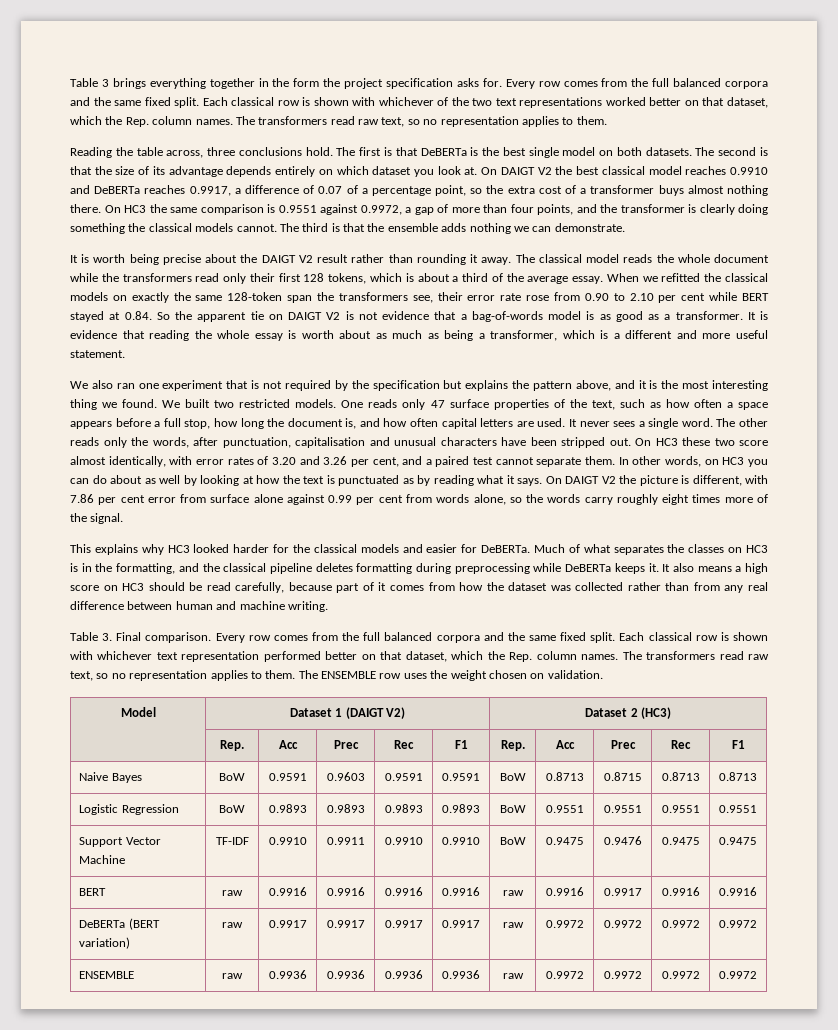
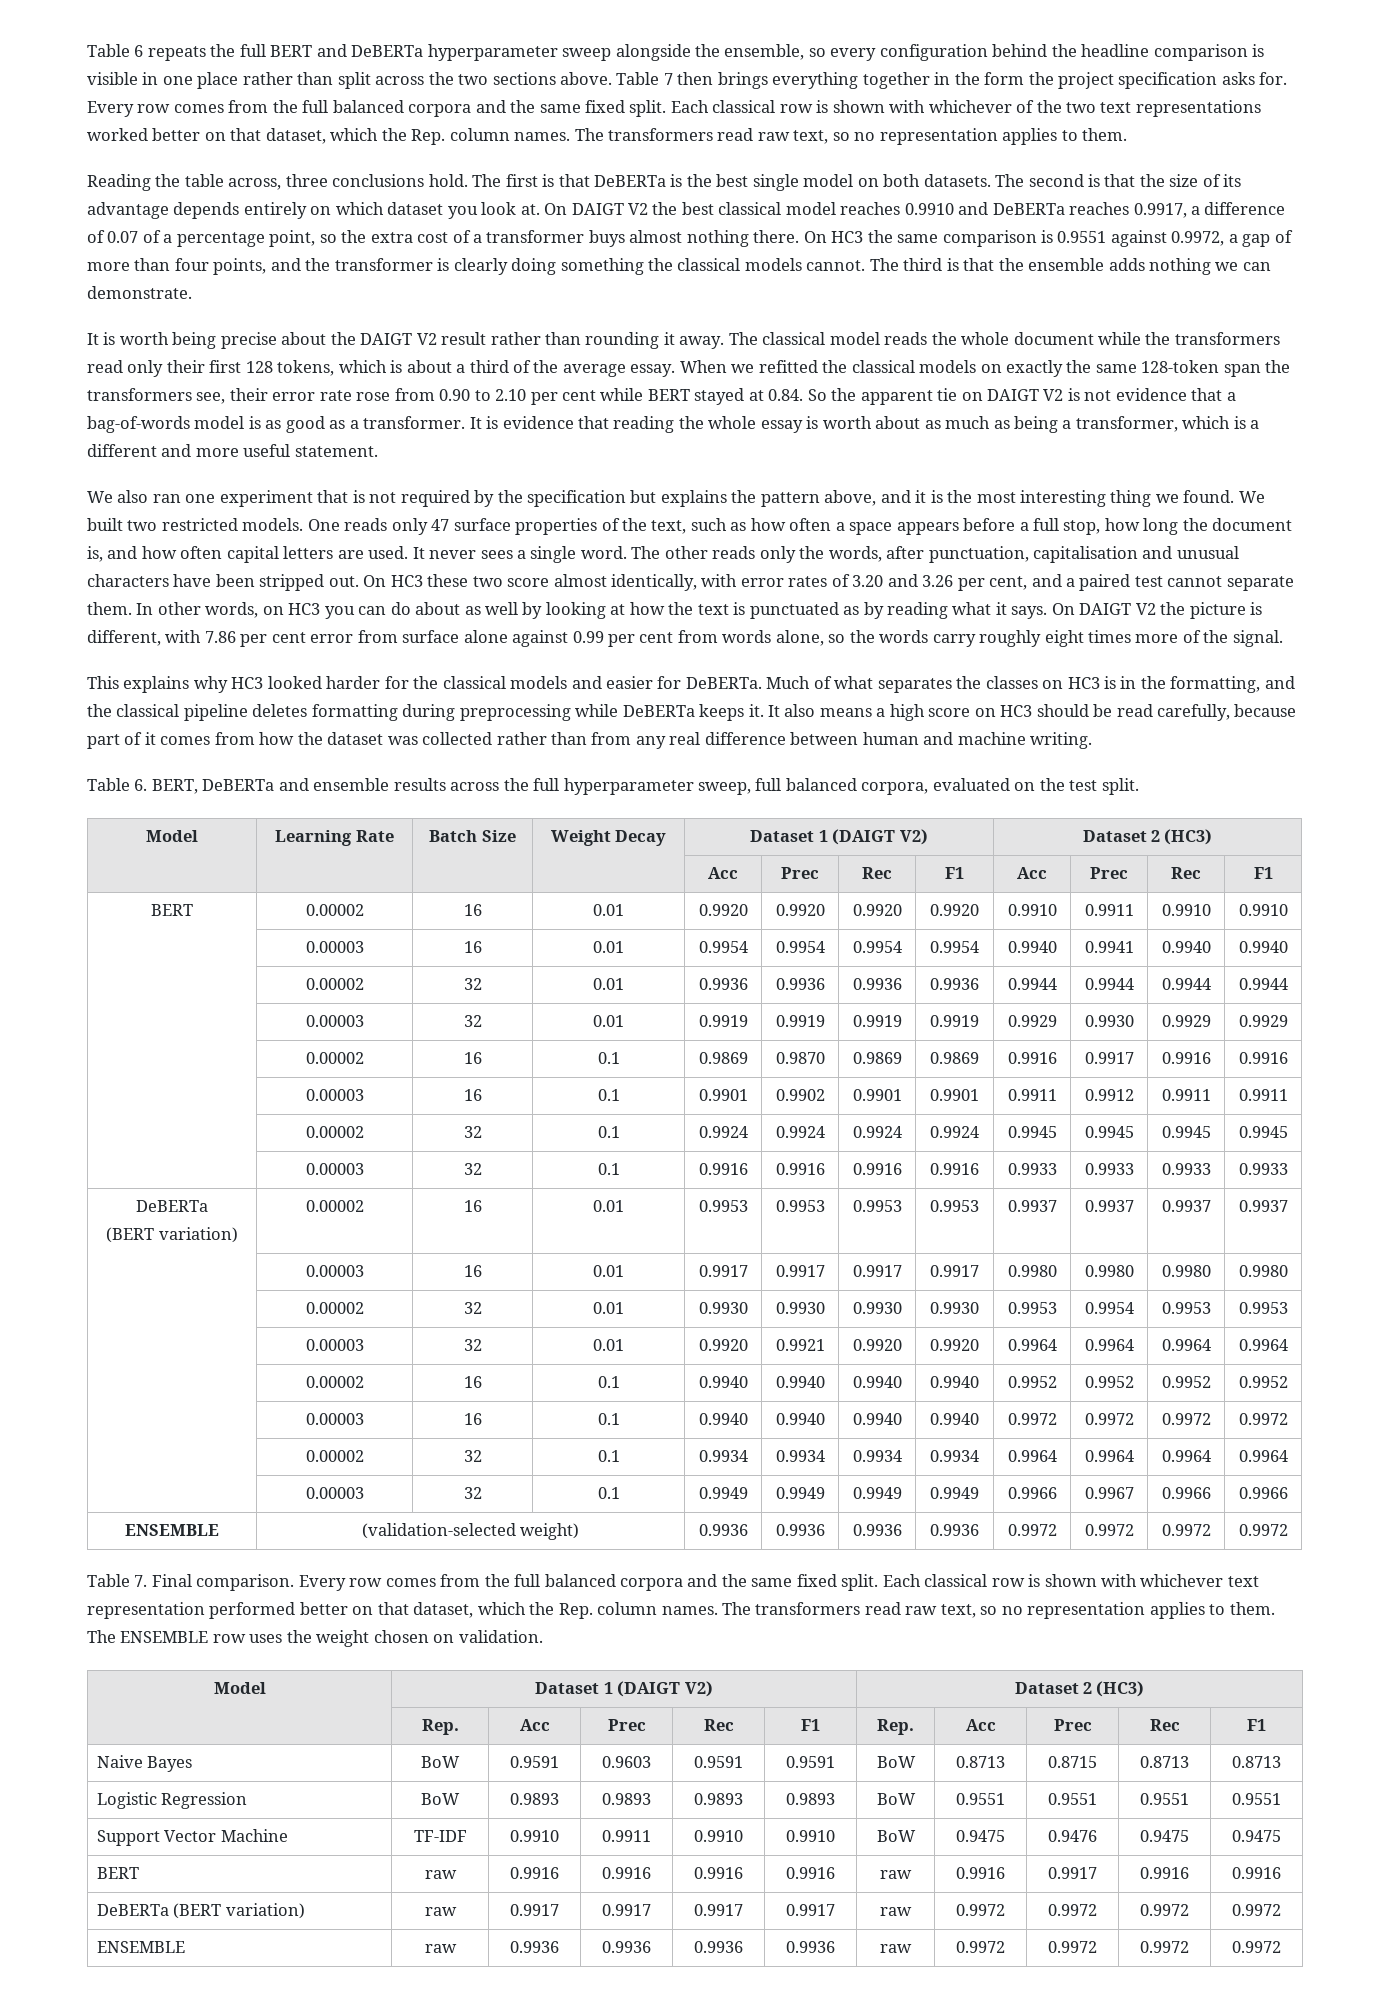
- Table 3 brings everything together in the form the project specification asks for.
+ Table 6 repeats the full BERT and DeBERTa hyperparameter sweep alongside the ensemble, so every configuration behind the headline comparison is visible in one place rather than split across the two sections above. Table 7 then brings everything together in the form the project specification asks for.
- Table 3. Final comparison.
+ Table 6. BERT, DeBERTa and ensemble results across the full hyperparameter sweep, full balanced corpora, evaluated on the test split.
+ Model | Learning Rate | Batch Size | Weight Decay | Dataset 1 (DAIGT V2) | Dataset 2 (HC3)
+ | | | | Acc | Prec | Rec | F1 | Acc | Prec | Rec | F1
+ BERT | 0.00002 | 16 | 0.01 | 0.9920 | 0.9920 | 0.9920 | 0.9920 | 0.9910 | 0.9911 | 0.9910 | 0.9910
+ | 0.00003 | 16 | 0.01 | 0.9954 | 0.9954 | 0.9954 | 0.9954 | 0.9940 | 0.9941 | 0.9940 | 0.9940
+ | 0.00002 | 32 | 0.01 | 0.9936 | 0.9936 | 0.9936 | 0.9936 | 0.9944 | 0.9944 | 0.9944 | 0.9944
+ | 0.00003 | 32 | 0.01 | 0.9919 | 0.9919 | 0.9919 | 0.9919 | 0.9929 | 0.9930 | 0.9929 | 0.9929
+ | 0.00002 | 16 | 0.1 | 0.9869 | 0.9870 | 0.9869 | 0.9869 | 0.9916 | 0.9917 | 0.9916 | 0.9916
+ | 0.00003 | 16 | 0.1 | 0.9901 | 0.9902 | 0.9901 | 0.9901 | 0.9911 | 0.9912 | 0.9911 | 0.9911
+ | 0.00002 | 32 | 0.1 | 0.9924 | 0.9924 | 0.9924 | 0.9924 | 0.9945 | 0.9945 | 0.9945 | 0.9945
+ | 0.00003 | 32 | 0.1 | 0.9916 | 0.9916 | 0.9916 | 0.9916 | 0.9933 | 0.9933 | 0.9933 | 0.9933
+ DeBERTa
+ (BERT variation) | 0.00002 | 16 | 0.01 | 0.9953 | 0.9953 | 0.9953 | 0.9953 | 0.9937 | 0.9937 | 0.9937 | 0.9937
+ | 0.00003 | 16 | 0.01 | 0.9917 | 0.9917 | 0.9917 | 0.9917 | 0.9980 | 0.9980 | 0.9980 | 0.9980
+ | 0.00002 | 32 | 0.01 | 0.9930 | 0.9930 | 0.9930 | 0.9930 | 0.9953 | 0.9954 | 0.9953 | 0.9953
+ | 0.00003 | 32 | 0.01 | 0.9920 | 0.9921 | 0.9920 | 0.9920 | 0.9964 | 0.9964 | 0.9964 | 0.9964
+ | 0.00002 | 16 | 0.1 | 0.9940 | 0.9940 | 0.9940 | 0.9940 | 0.9952 | 0.9952 | 0.9952 | 0.9952
+ | 0.00003 | 16 | 0.1 | 0.9940 | 0.9940 | 0.9940 | 0.9940 | 0.9972 | 0.9972 | 0.9972 | 0.9972
+ | 0.00002 | 32 | 0.1 | 0.9934 | 0.9934 | 0.9934 | 0.9934 | 0.9964 | 0.9964 | 0.9964 | 0.9964
+ | 0.00003 | 32 | 0.1 | 0.9949 | 0.9949 | 0.9949 | 0.9949 | 0.9966 | 0.9967 | 0.9966 | 0.9966
+ ENSEMBLE | (validation-selected weight) | 0.9936 | 0.9936 | 0.9936 | 0.9936 | 0.9972 | 0.9972 | 0.9972 | 0.9972
+ Table 7. Final comparison.

